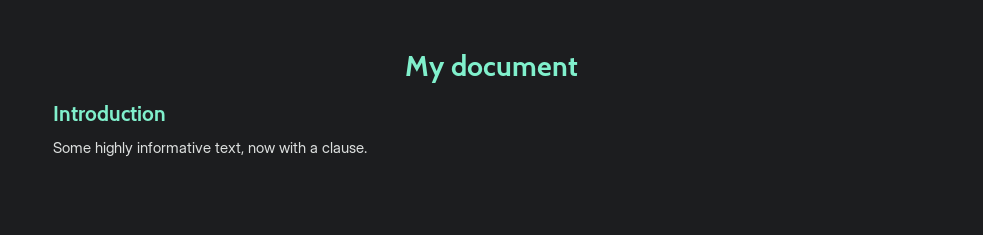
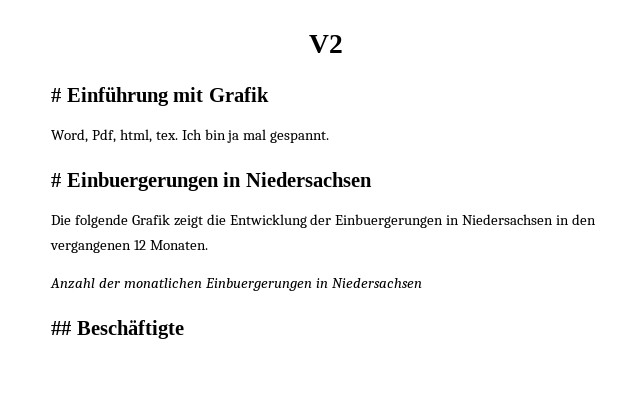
- My document
- Introduction
- Some highly informative text, now with a clause.
+ V2
+ # Einführung mit Grafik
+ Word, Pdf, html, tex. Ich bin ja mal gespannt.
+ # Einbuergerungen in Niedersachsen
+ Die folgende Grafik zeigt die Entwicklung der Einbuergerungen in Niedersachsen in den vergangenen 12 Monaten.
+ Anzahl der monatlichen Einbuergerungen in Niedersachsen
+ ## Beschäftigte

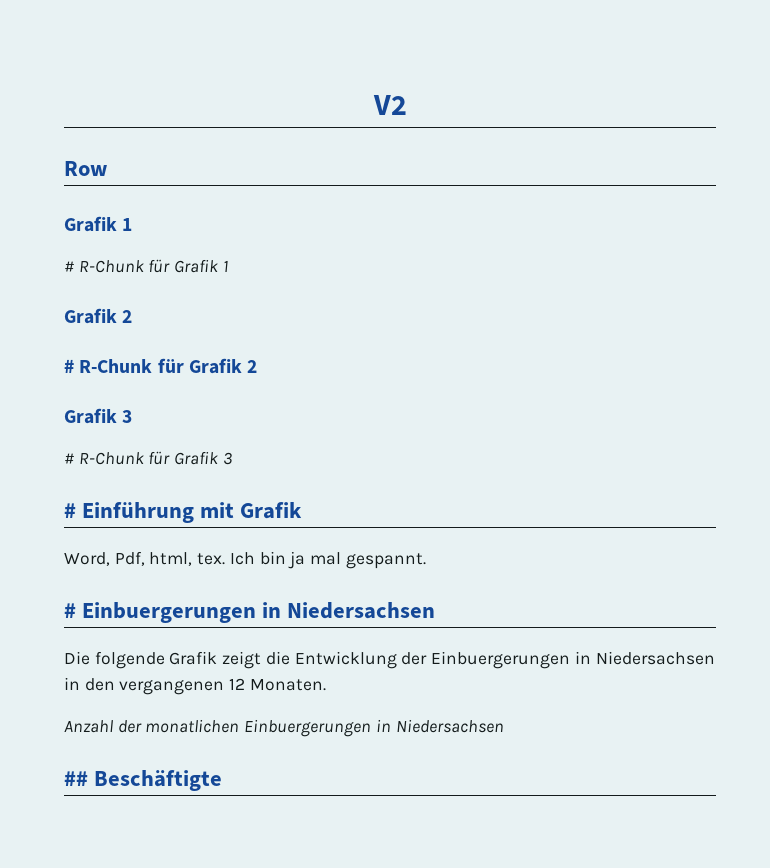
+ Row
+ Grafik 1
+ # R-Chunk für Grafik 1
+ Grafik 2
+ # R-Chunk für Grafik 2
+ Grafik 3
+ # R-Chunk für Grafik 3

